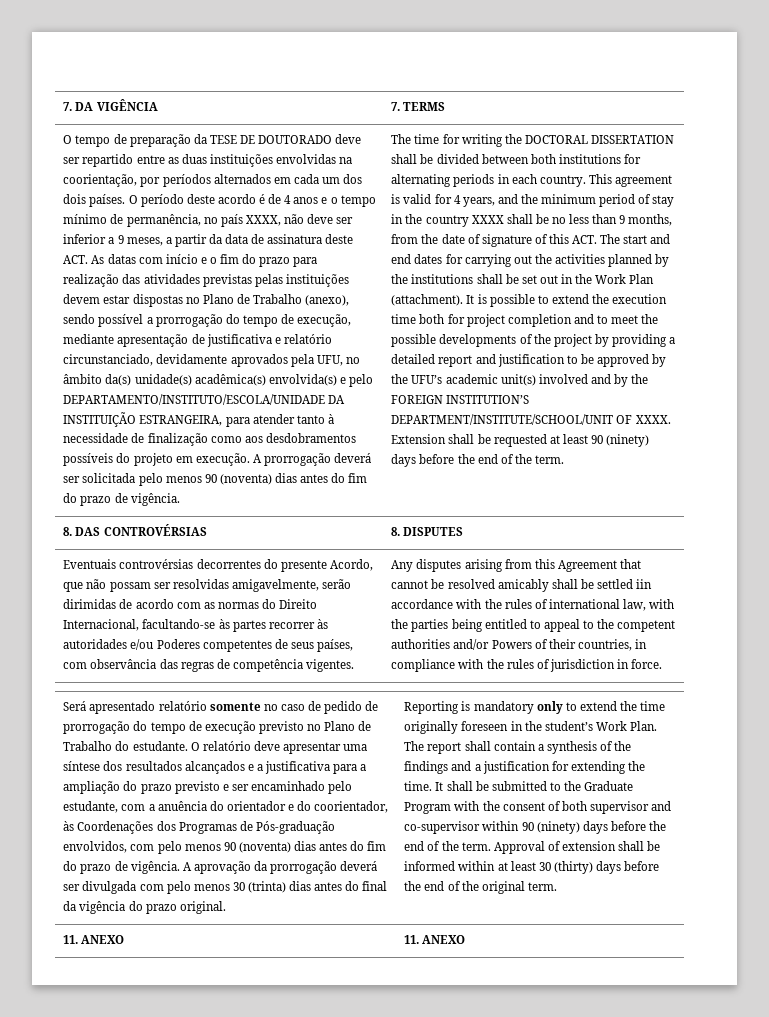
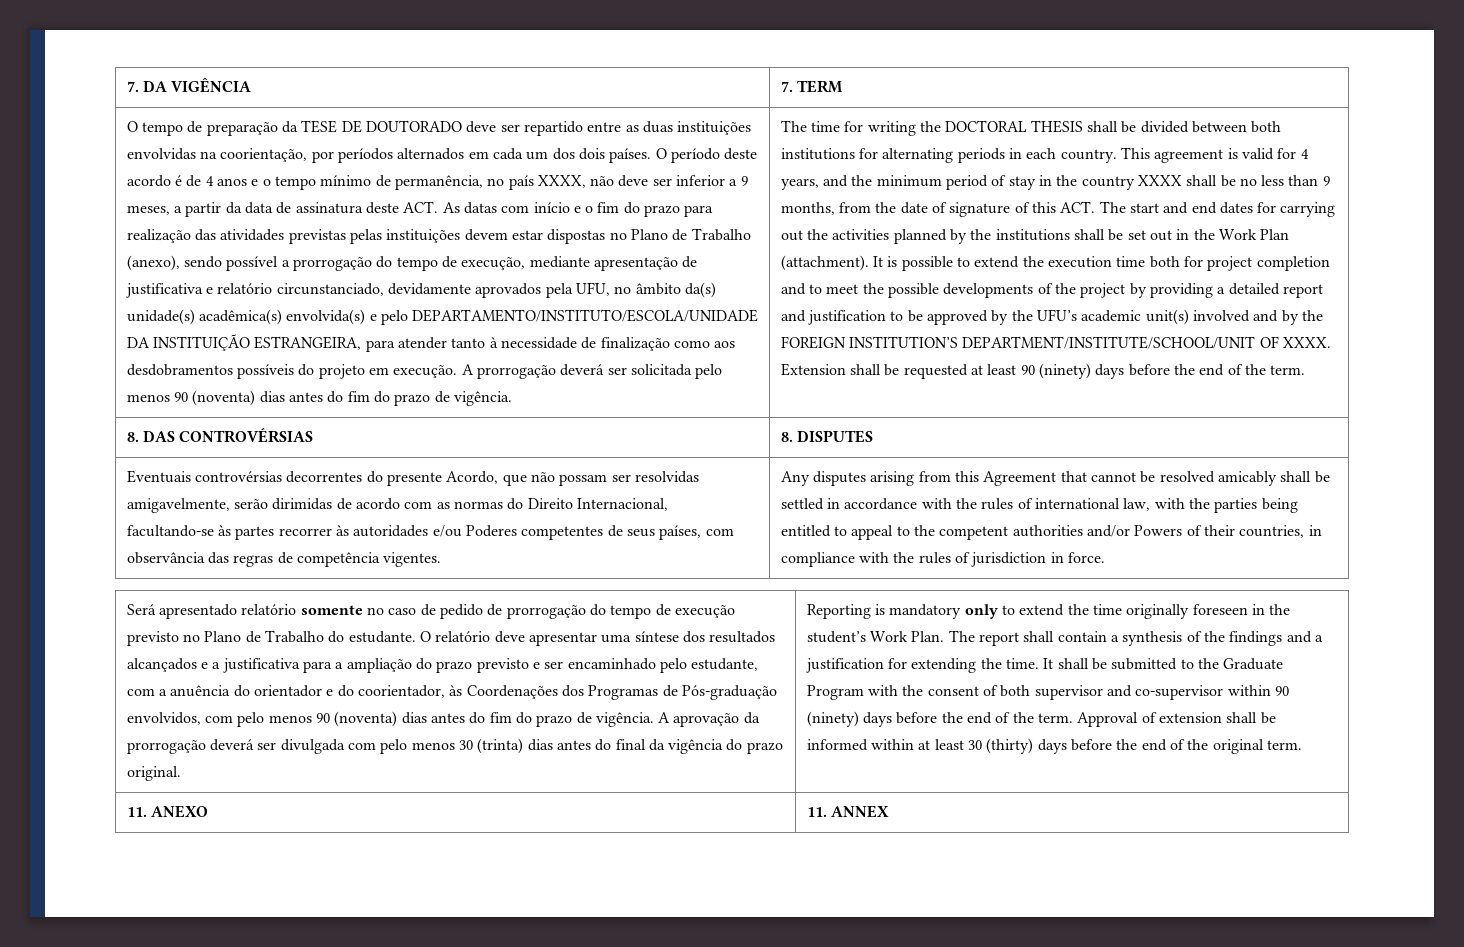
- 7. DA VIGÊNCIA | 7. TERMS
+ 7. DA VIGÊNCIA | 7. TERM
- The time for writing the DOCTORAL DISSERTATION shall be divided between both institutions for alternating periods in each country.
+ The time for writing the DOCTORAL THESIS shall be divided between both institutions for alternating periods in each country.
- Any disputes arising from this Agreement that cannot be resolved amicably shall be settled iin accordance with the rules of international law, with the parties being entitled to appeal to the competent authorities and/or Powers of their countries, in compliance with the rules of jurisdiction in force.
+ Any disputes arising from this Agreement that cannot be resolved amicably shall be settled in accordance with the rules of international law, with the parties being entitled to appeal to the competent authorities and/or Powers of their countries, in compliance with the rules of jurisdiction in force.
- 11. ANEXO | 11. ANEXO
+ 11. ANEXO | 11. ANNEX

